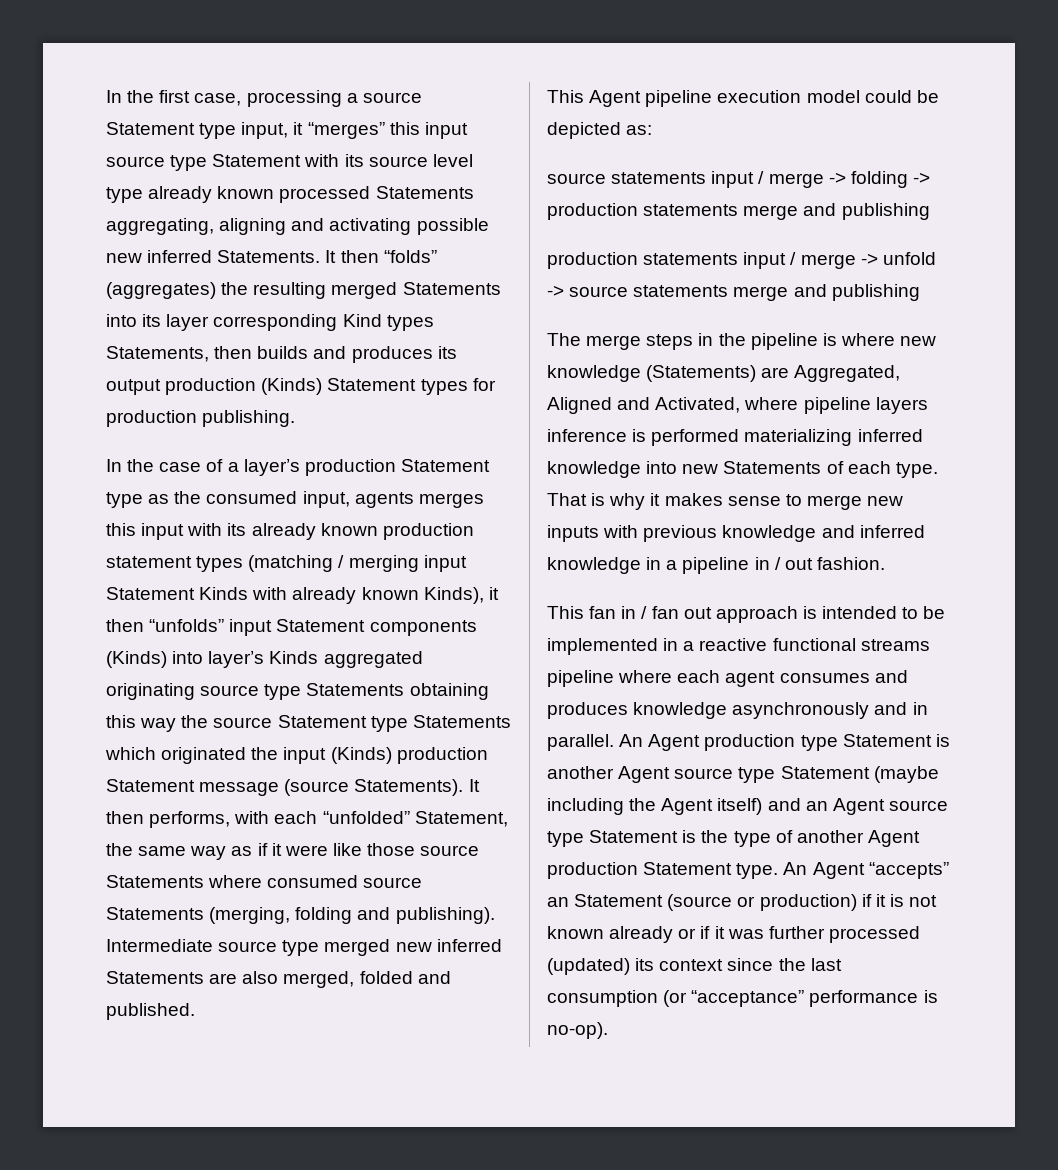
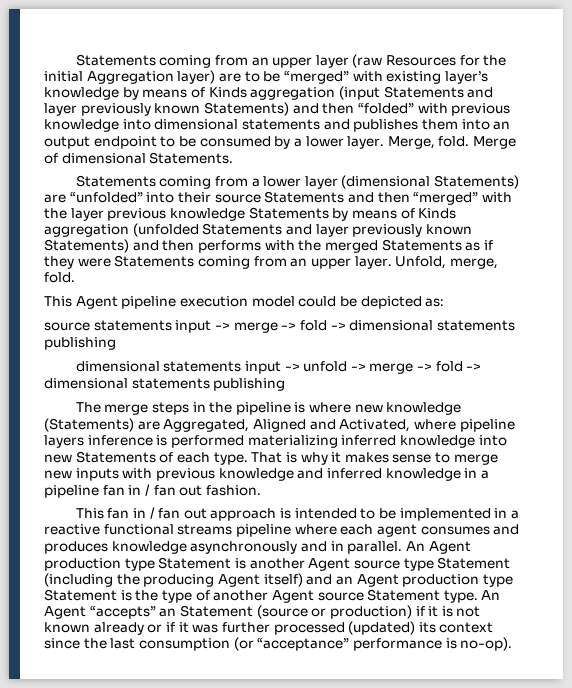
- In the first case, processing a source Statement type input, it “merges” this input source type Statement with its source level type already known processed Statements aggregating, aligning and activating possible new inferred Statements. It then “folds” (aggregates) the resulting merged Statements into its layer corresponding Kind types Statements, then builds and produces its output production (Kinds) Statement types for production publishing.
- In the case of a layer’s production Statement type as the consumed input, agents merges this input with its already known production statement types (matching / merging input Statement Kinds with already known Kinds), it then “unfolds” input Statement components (Kinds) into layer’s Kinds aggregated originating source type Statements obtaining this way the source Statement type Statements which originated the input (Kinds) production Statement message (source Statements). It then performs, with each “unfolded” Statement, the same way as if it were like those source Statements where consumed source Statements (merging, folding and publishing). Intermediate source type merged new inferred Statements are also merged, folded and published.
+ Statements coming from an upper layer (raw Resources for the initial Aggregation layer) are to be “merged” with existing layer’s knowledge by means of Kinds aggregation (input Statements and layer previously known Statements) and then “folded” with previous knowledge into dimensional statements and publishes them into an output endpoint to be consumed by a lower layer. Merge, fold. Merge of dimensional Statements.
+ Statements coming from a lower layer (dimensional Statements) are “unfolded” into their source Statements and then “merged” with the layer previous knowledge Statements by means of Kinds aggregation (unfolded Statements and layer previously known Statements) and then performs with the merged Statements as if they were Statements coming from an upper layer. Unfold, merge, fold.
- source statements input / merge -> folding -> production statements merge and publishing
- production statements input / merge -> unfold -> source statements merge and publishing
+ source statements input -> merge -> fold -> dimensional statements publishing
+ dimensional statements input -> unfold -> merge -> fold -> dimensional statements publishing
- That is why it makes sense to merge new inputs with previous knowledge and inferred knowledge in a pipeline in / out fashion.
+ That is why it makes sense to merge new inputs with previous knowledge and inferred knowledge in a pipeline fan in / fan out fashion.
- An Agent production type Statement is another Agent source type Statement (maybe including the Agent itself) and an Agent source type Statement is the type of another Agent production Statement type.
+ An Agent production type Statement is another Agent source type Statement (including the producing Agent itself) and an Agent production type Statement is the type of another Agent source Statement type.

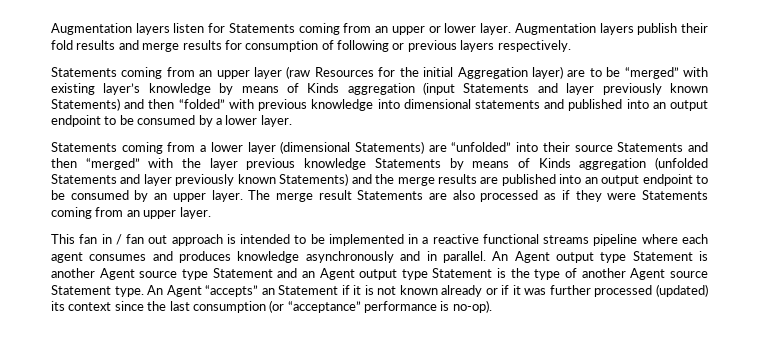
+ Augmentation layers listen for Statements coming from an upper or lower layer. Augmentation layers publish their fold results and merge results for consumption of following or previous layers respectively.
- Statements coming from an upper layer (raw Resources for the initial Aggregation layer) are to be “merged” with existing layer’s knowledge by means of Kinds aggregation (input Statements and layer previously known Statements) and then “folded” with previous knowledge into dimensional statements and publishes them into an output endpoint to be consumed by a lower layer. Merge, fold. Merge of dimensional Statements.
+ Statements coming from an upper layer (raw Resources for the initial Aggregation layer) are to be “merged” with existing layer’s knowledge by means of Kinds aggregation (input Statements and layer previously known Statements) and then “folded” with previous knowledge into dimensional statements and published into an output endpoint to be consumed by a lower layer.
- Statements coming from a lower layer (dimensional Statements) are “unfolded” into their source Statements and then “merged” with the layer previous knowledge Statements by means of Kinds aggregation (unfolded Statements and layer previously known Statements) and then performs with the merged Statements as if they were Statements coming from an upper layer. Unfold, merge, fold.
- This Agent pipeline execution model could be depicted as:
- source statements input -> merge -> fold -> dimensional statements publishing
- dimensional statements input -> unfold -> merge -> fold -> dimensional statements publishing
- The merge steps in the pipeline is where new knowledge (Statements) are Aggregated, Aligned and Activated, where pipeline layers inference is performed materializing inferred knowledge into new Statements of each type. That is why it makes sense to merge new inputs with previous knowledge and inferred knowledge in a pipeline fan in / fan out fashion.
+ Statements coming from a lower layer (dimensional Statements) are “unfolded” into their source Statements and then “merged” with the layer previous knowledge Statements by means of Kinds aggregation (unfolded Statements and layer previously known Statements) and the merge results are published into an output endpoint to be consumed by an upper layer. The merge result Statements are also processed as if they were Statements coming from an upper layer.
- An Agent production type Statement is another Agent source type Statement (including the producing Agent itself) and an Agent production type Statement is the type of another Agent source Statement type.
+ An Agent output type Statement is another Agent source type Statement and an Agent output type Statement is the type of another Agent source Statement type.
- An Agent “accepts” an Statement (source or production) if it is not known already or if it was further processed (updated) its context since the last consumption (or “acceptance” performance is no-op).
+ An Agent “accepts” an Statement if it is not known already or if it was further processed (updated) its context since the last consumption (or “acceptance” performance is no-op).

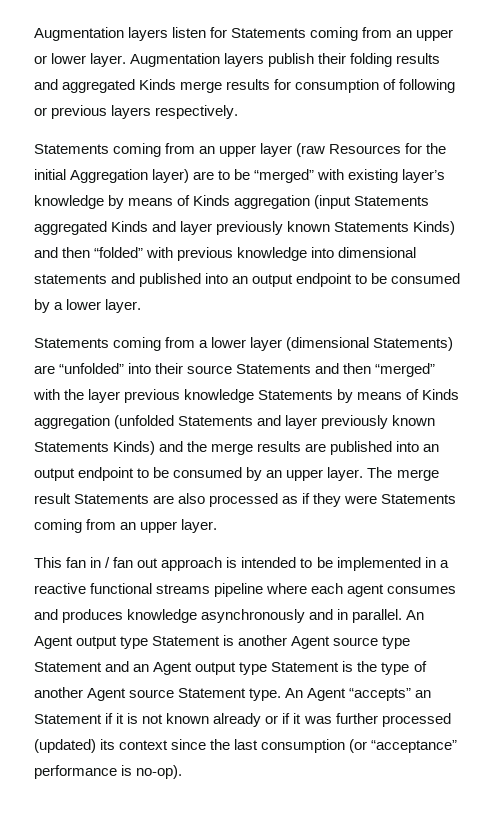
- Augmentation layers publish their fold results and merge results for consumption of following or previous layers respectively.
+ Augmentation layers publish their folding results and aggregated Kinds merge results for consumption of following or previous layers respectively.
- Statements coming from an upper layer (raw Resources for the initial Aggregation layer) are to be “merged” with existing layer’s knowledge by means of Kinds aggregation (input Statements and layer previously known Statements) and then “folded” with previous knowledge into dimensional statements and published into an output endpoint to be consumed by a lower layer.
+ Statements coming from an upper layer (raw Resources for the initial Aggregation layer) are to be “merged” with existing layer’s knowledge by means of Kinds aggregation (input Statements aggregated Kinds and layer previously known Statements Kinds) and then “folded” with previous knowledge into dimensional statements and published into an output endpoint to be consumed by a lower layer.
- Statements coming from a lower layer (dimensional Statements) are “unfolded” into their source Statements and then “merged” with the layer previous knowledge Statements by means of Kinds aggregation (unfolded Statements and layer previously known Statements) and the merge results are published into an output endpoint to be consumed by an upper layer.
+ Statements coming from a lower layer (dimensional Statements) are “unfolded” into their source Statements and then “merged” with the layer previous knowledge Statements by means of Kinds aggregation (unfolded Statements and layer previously known Statements Kinds) and the merge results are published into an output endpoint to be consumed by an upper layer.

